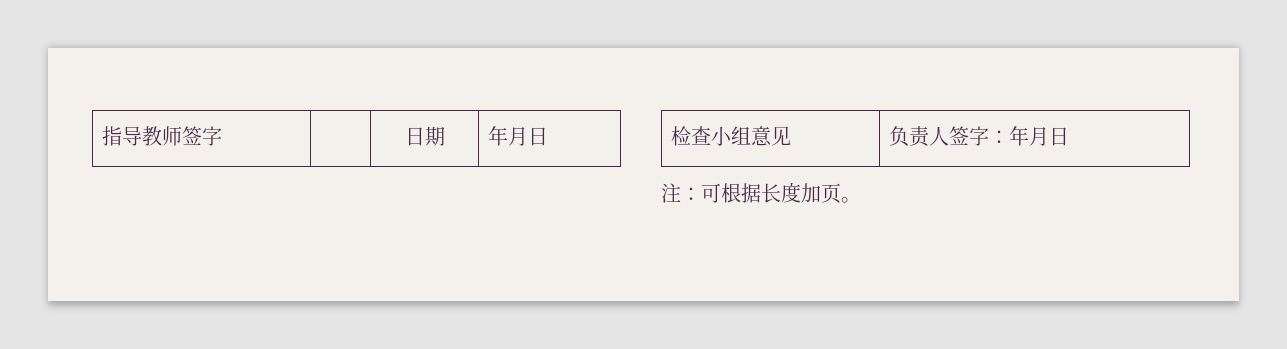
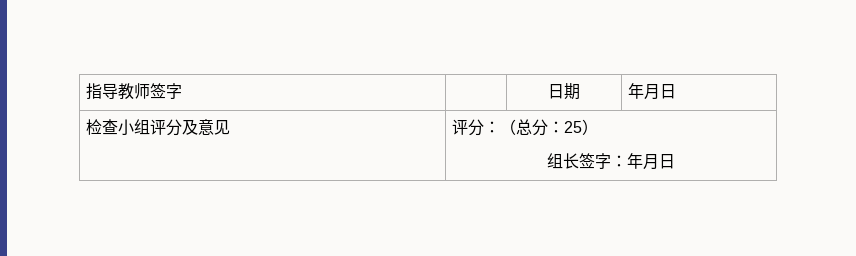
- 检查小组意见 | 负责人签字：年月日
- 注：可根据长度加页。
+ 检查小组评分及意见 | 评分：（总分：25）
+ 组长签字：年月日

